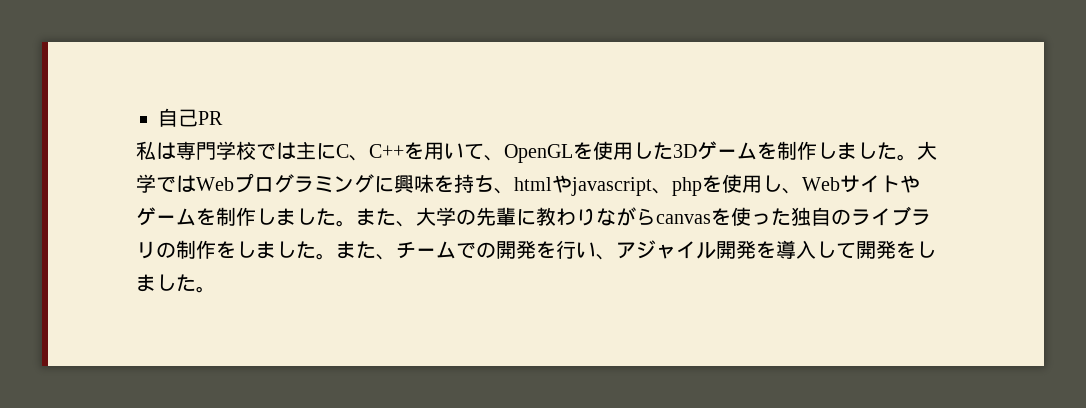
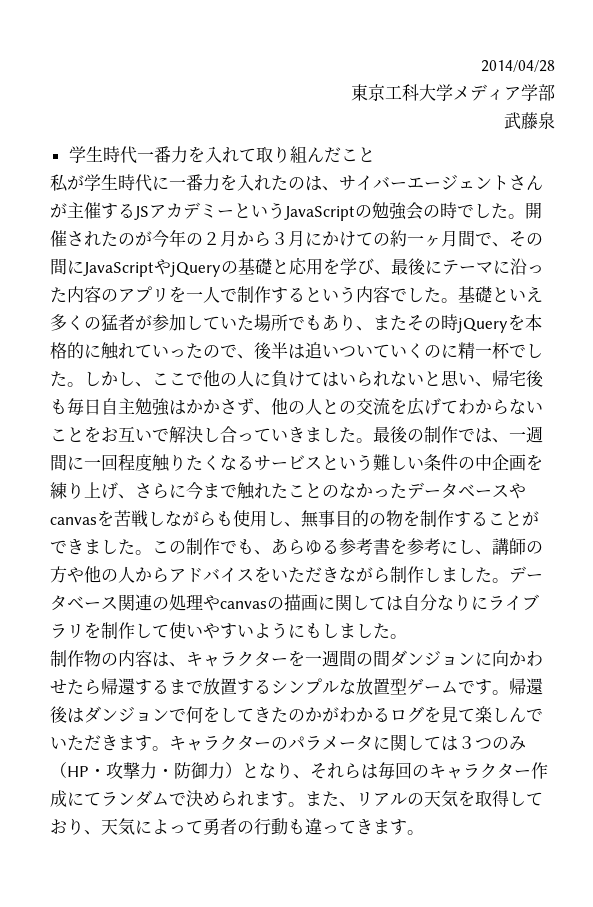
- 自己PR
- 私は専門学校では主にC、C++を用いて、OpenGLを使用した3Dゲームを制作しました。大学ではWebプログラミングに興味を持ち、htmlやjavascript、phpを使用し、Webサイトやゲームを制作しました。また、大学の先輩に教わりながらcanvasを使った独自のライブラリの制作をしました。また、チームでの開発を行い、アジャイル開発を導入して開発をしました。
+ 2014/04/28
+ 東京工科大学メディア学部
+ 武藤泉
+ 学生時代一番力を入れて取り組んだこと
+ 私が学生時代に一番力を入れたのは、サイバーエージェントさんが主催するJSアカデミーというJavaScriptの勉強会の時でした。開催されたのが今年の２月から３月にかけての約一ヶ月間で、その間にJavaScriptやjQueryの基礎と応用を学び、最後にテーマに沿った内容のアプリを一人で制作するという内容でした。基礎といえ多くの猛者が参加していた場所でもあり、またその時jQueryを本格的に触れていったので、後半は追いついていくのに精一杯でした。しかし、ここで他の人に負けてはいられないと思い、帰宅後も毎日自主勉強はかかさず、他の人との交流を広げてわからないことをお互いで解決し合っていきました。最後の制作では、一週間に一回程度触りたくなるサービスという難しい条件の中企画を練り上げ、さらに今まで触れたことのなかったデータベースやcanvasを苦戦しながらも使用し、無事目的の物を制作することができました。この制作でも、あらゆる参考書を参考にし、講師の方や他の人からアドバイスをいただきながら制作しました。データベース関連の処理やcanvasの描画に関しては自分なりにライブラリを制作して使いやすいようにもしました。
+ 制作物の内容は、キャラクターを一週間の間ダンジョンに向かわせたら帰還するまで放置するシンプルな放置型ゲームです。帰還後はダンジョンで何をしてきたのかがわかるログを見て楽しんでいただきます。キャラクターのパラメータに関しては３つのみ（HP・攻撃力・防御力）となり、それらは毎回のキャラクター作成にてランダムで決められます。また、リアルの天気を取得しており、天気によって勇者の行動も違ってきます。

